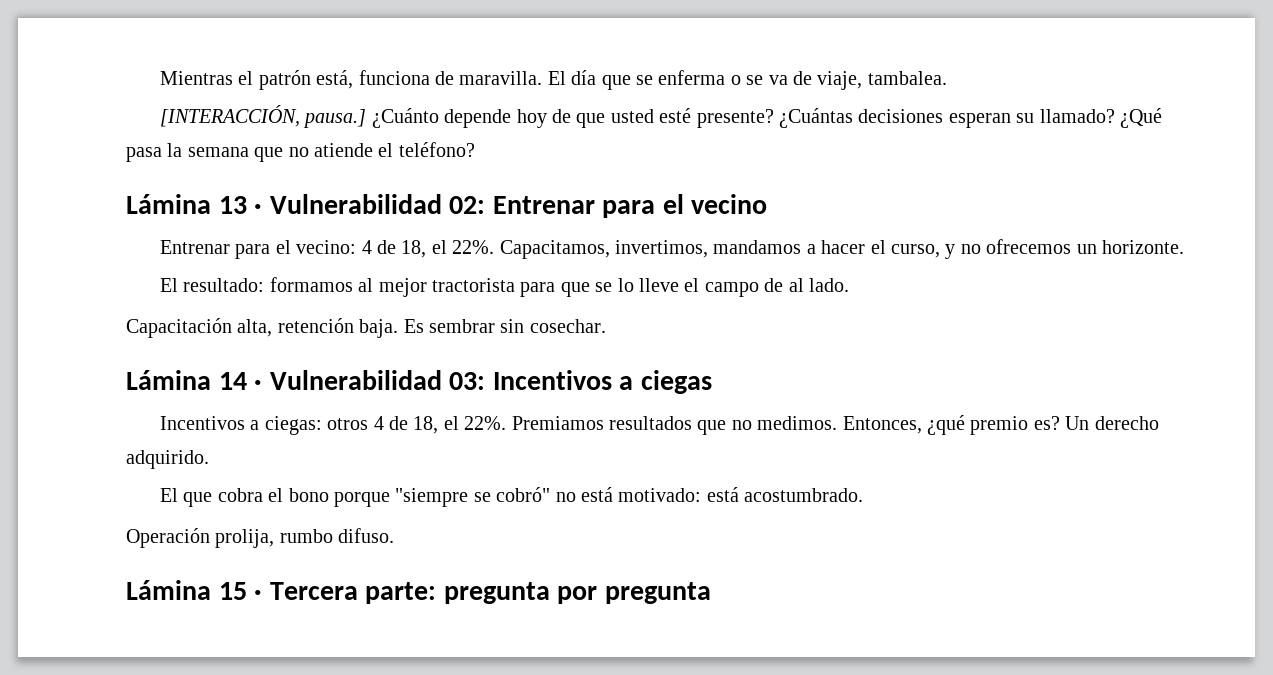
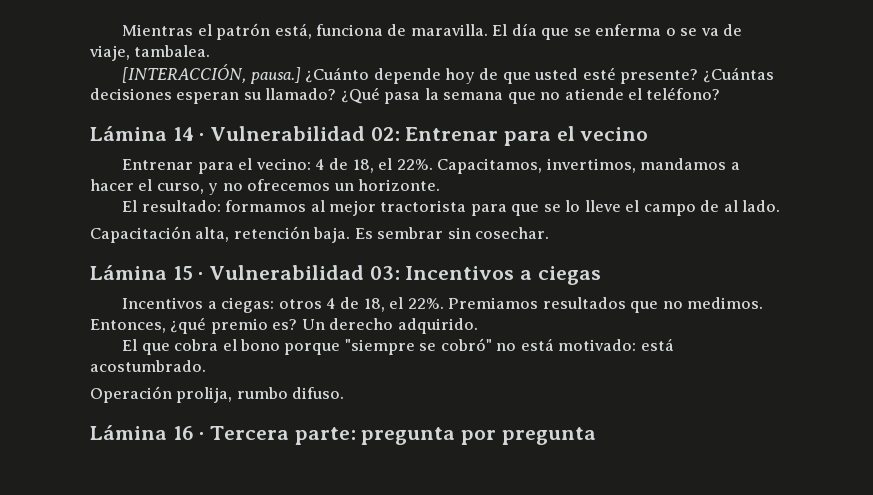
- Lámina 13 · Vulnerabilidad 02: Entrenar para el vecino
+ Lámina 14 · Vulnerabilidad 02: Entrenar para el vecino
- Lámina 14 · Vulnerabilidad 03: Incentivos a ciegas
+ Lámina 15 · Vulnerabilidad 03: Incentivos a ciegas
- Lámina 15 · Tercera parte: pregunta por pregunta
+ Lámina 16 · Tercera parte: pregunta por pregunta

